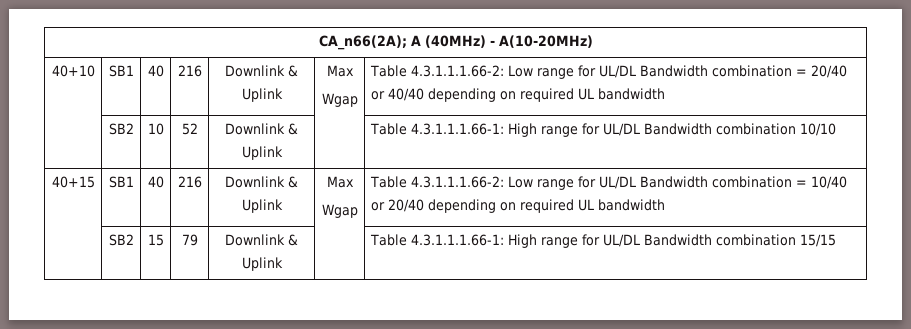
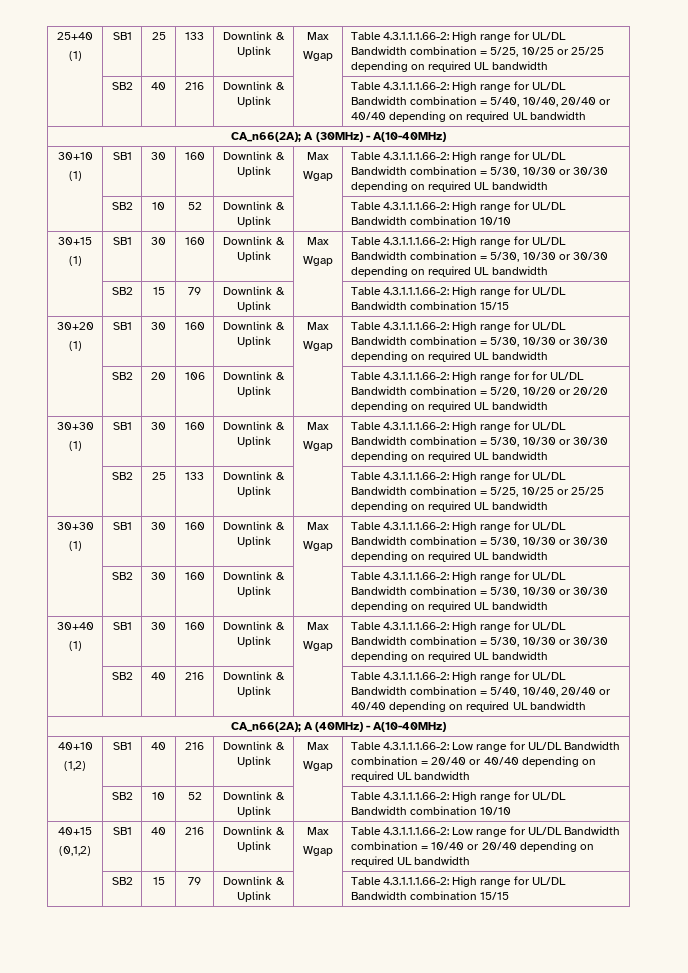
+ 25+40
+ (1) | SB1 | 25 | 133 | Downlink & Uplink | Max
+ Wgap | Table 4.3.1.1.1.66-2: High range for UL/DL Bandwidth combination = 5/25, 10/25 or 25/25 depending on required UL bandwidth
+ | SB2 | 40 | 216 | Downlink & Uplink | | Table 4.3.1.1.1.66-2: High range for UL/DL Bandwidth combination = 5/40, 10/40, 20/40 or 40/40 depending on required UL bandwidth
+ CA_n66(2A); A (30MHz) - A(10-40MHz)
+ 30+10
+ (1) | SB1 | 30 | 160 | Downlink & Uplink | Max
+ Wgap | Table 4.3.1.1.1.66-2: High range for UL/DL Bandwidth combination = 5/30, 10/30 or 30/30 depending on required UL bandwidth
+ | SB2 | 10 | 52 | Downlink & Uplink | | Table 4.3.1.1.1.66-2: High range for UL/DL Bandwidth combination 10/10
+ 30+15
+ (1) | SB1 | 30 | 160 | Downlink & Uplink | Max
+ Wgap | Table 4.3.1.1.1.66-2: High range for UL/DL Bandwidth combination = 5/30, 10/30 or 30/30 depending on required UL bandwidth
+ | SB2 | 15 | 79 | Downlink & Uplink | | Table 4.3.1.1.1.66-2: High range for UL/DL Bandwidth combination 15/15
+ 30+20
+ (1) | SB1 | 30 | 160 | Downlink & Uplink | Max
+ Wgap | Table 4.3.1.1.1.66-2: High range for UL/DL Bandwidth combination = 5/30, 10/30 or 30/30 depending on required UL bandwidth
+ | SB2 | 20 | 106 | Downlink & Uplink | | Table 4.3.1.1.1.66-2: High range for for UL/DL Bandwidth combination = 5/20, 10/20 or 20/20 depending on required UL bandwidth
+ 30+30
+ (1) | SB1 | 30 | 160 | Downlink & Uplink | Max
+ Wgap | Table 4.3.1.1.1.66-2: High range for UL/DL Bandwidth combination = 5/30, 10/30 or 30/30 depending on required UL bandwidth
+ | SB2 | 25 | 133 | Downlink & Uplink | | Table 4.3.1.1.1.66-2: High range for UL/DL Bandwidth combination = 5/25, 10/25 or 25/25 depending on required UL bandwidth
+ 30+30
+ (1) | SB1 | 30 | 160 | Downlink & Uplink | Max
+ Wgap | Table 4.3.1.1.1.66-2: High range for UL/DL Bandwidth combination = 5/30, 10/30 or 30/30 depending on required UL bandwidth
+ | SB2 | 30 | 160 | Downlink & Uplink | | Table 4.3.1.1.1.66-2: High range for UL/DL Bandwidth combination = 5/30, 10/30 or 30/30 depending on required UL bandwidth
+ 30+40
+ (1) | SB1 | 30 | 160 | Downlink & Uplink | Max
+ Wgap | Table 4.3.1.1.1.66-2: High range for UL/DL Bandwidth combination = 5/30, 10/30 or 30/30 depending on required UL bandwidth
+ | SB2 | 40 | 216 | Downlink & Uplink | | Table 4.3.1.1.1.66-2: High range for UL/DL Bandwidth combination = 5/40, 10/40, 20/40 or 40/40 depending on required UL bandwidth
- CA_n66(2A); A (40MHz) - A(10-20MHz)
+ CA_n66(2A); A (40MHz) - A(10-40MHz)
- 40+10 | SB1 | 40 | 216 | Downlink & Uplink | Max
+ 40+10
+ (1,2) | SB1 | 40 | 216 | Downlink & Uplink | Max
  Wgap | Table 4.3.1.1.1.66-2: Low range for UL/DL Bandwidth combination = 20/40 or 40/40 depending on required UL bandwidth
- | SB2 | 10 | 52 | Downlink & Uplink | | Table 4.3.1.1.1.66-1: High range for UL/DL Bandwidth combination 10/10
+ | SB2 | 10 | 52 | Downlink & Uplink | | Table 4.3.1.1.1.66-2: High range for UL/DL Bandwidth combination 10/10
- 40+15 | SB1 | 40 | 216 | Downlink & Uplink | Max
+ 40+15
+ (0,1,2) | SB1 | 40 | 216 | Downlink & Uplink | Max
  Wgap | Table 4.3.1.1.1.66-2: Low range for UL/DL Bandwidth combination = 10/40 or 20/40 depending on required UL bandwidth
- | SB2 | 15 | 79 | Downlink & Uplink | | Table 4.3.1.1.1.66-1: High range for UL/DL Bandwidth combination 15/15
+ | SB2 | 15 | 79 | Downlink & Uplink | | Table 4.3.1.1.1.66-2: High range for UL/DL Bandwidth combination 15/15

